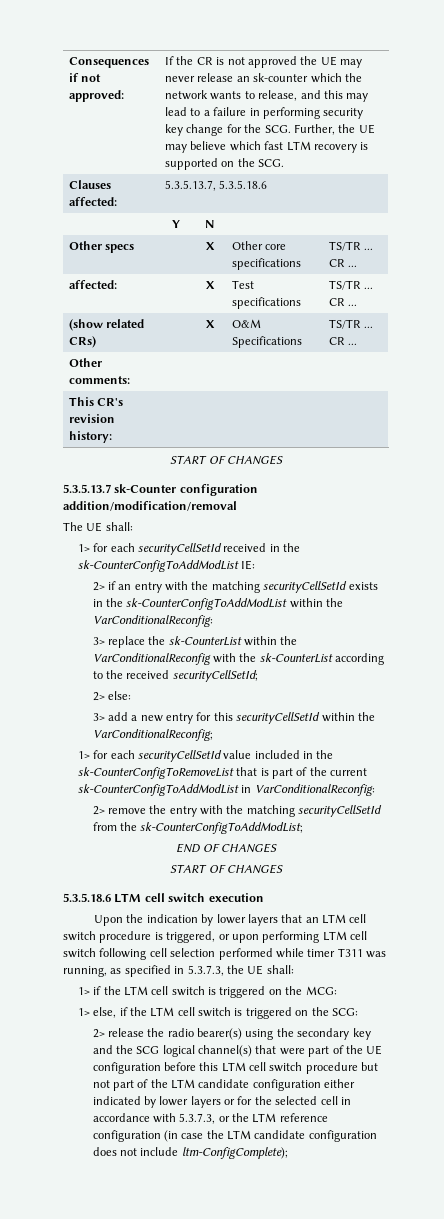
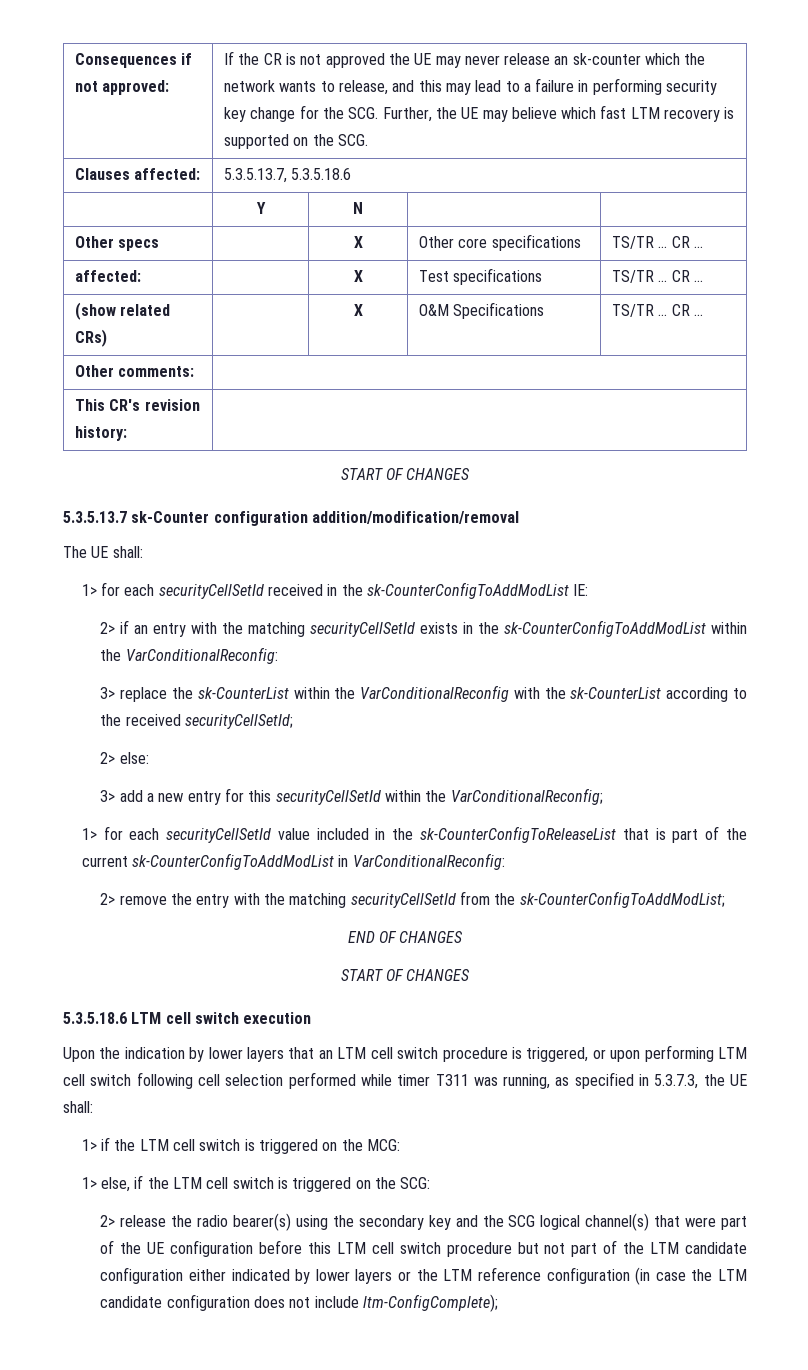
- 1> for each securityCellSetId value included in the sk-CounterConfigToRemoveList that is part of the current sk-CounterConfigToAddModList in VarConditionalReconfig:
+ 1> for each securityCellSetId value included in the sk-CounterConfigToReleaseList that is part of the current sk-CounterConfigToAddModList in VarConditionalReconfig:
- 2> release the radio bearer(s) using the secondary key and the SCG logical channel(s) that were part of the UE configuration before this LTM cell switch procedure but not part of the LTM candidate configuration either indicated by lower layers or for the selected cell in accordance with 5.3.7.3, or the LTM reference configuration (in case the LTM candidate configuration does not include ltm-ConfigComplete);
+ 2> release the radio bearer(s) using the secondary key and the SCG logical channel(s) that were part of the UE configuration before this LTM cell switch procedure but not part of the LTM candidate configuration either indicated by lower layers or the LTM reference configuration (in case the LTM candidate configuration does not include ltm-ConfigComplete);

